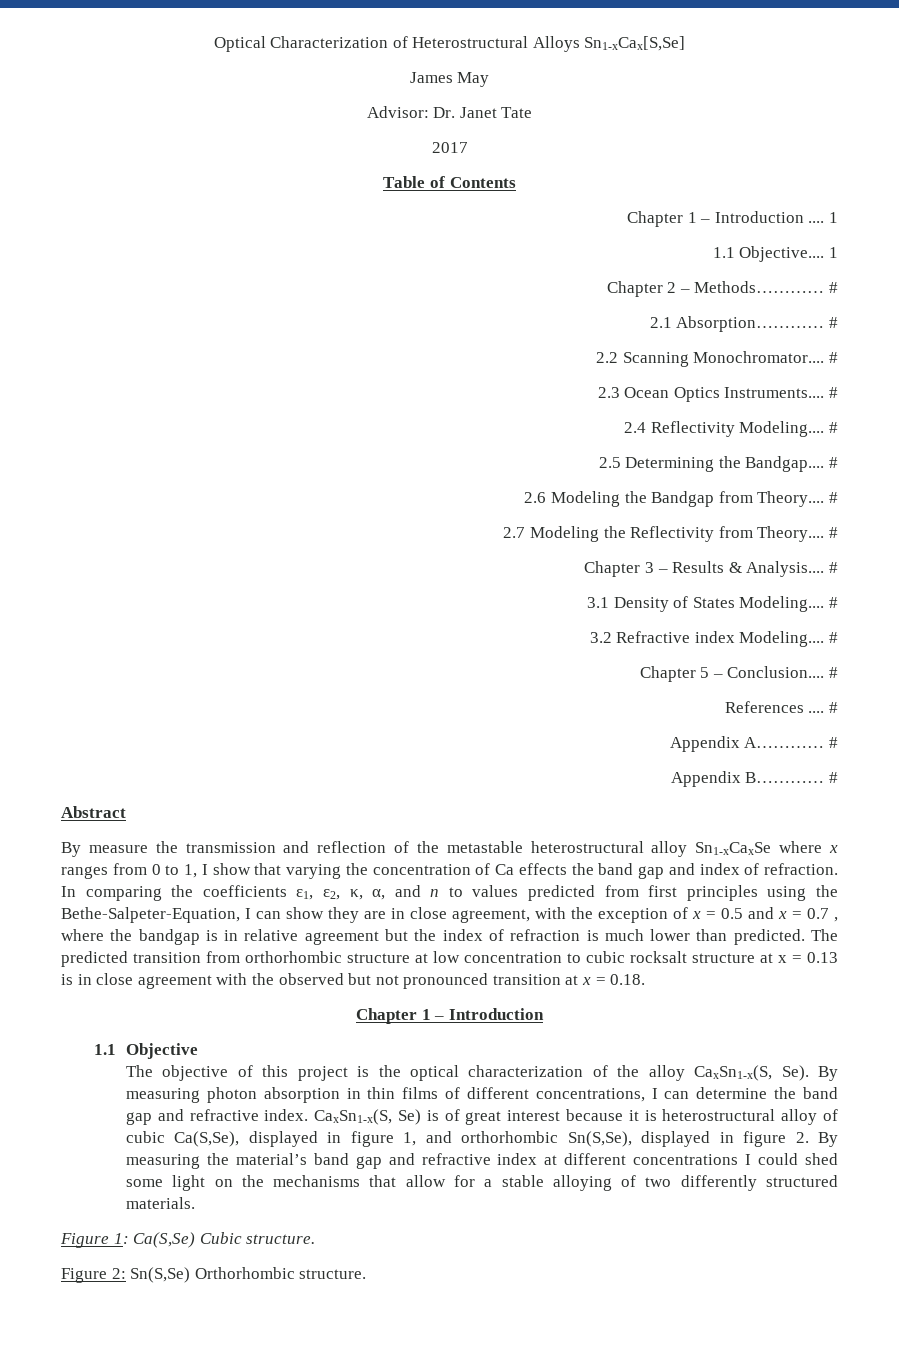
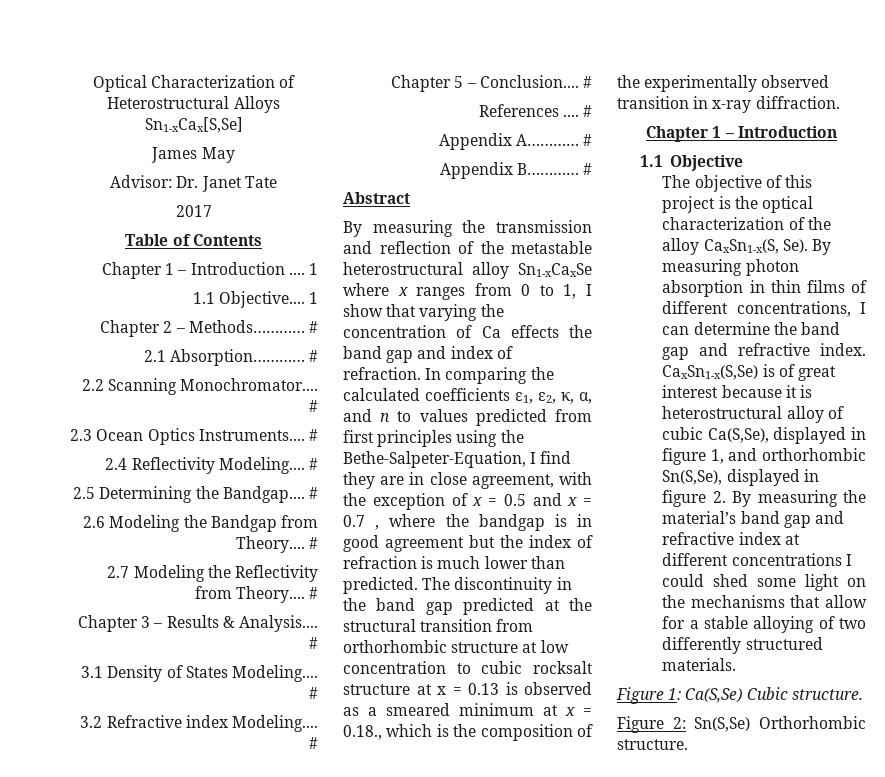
- By measure the transmission and reflection of the metastable heterostructural alloy Sn1-xCaxSe where x ranges from 0 to 1, I show that varying the concentration of Ca effects the band gap and index of refraction.
+ By measuring the transmission and reflection of the metastable heterostructural alloy Sn1-xCaxSe where x ranges from 0 to 1, I show that varying the concentration of Ca effects the band gap and index of refraction.
- In comparing the coefficients ε1, ε2, κ, α, and n to values predicted from first principles using the Bethe-Salpeter-Equation, I can show they are in close agreement, with the exception of x = 0.5 and x = 0.7 , where the bandgap is in relative agreement but the index of refraction is much lower than predicted.
+ In comparing the calculated coefficients ε1, ε2, κ, α, and n to values predicted from first principles using the Bethe-Salpeter-Equation, I find they are in close agreement, with the exception of x = 0.5 and x = 0.7 , where the bandgap is in good agreement but the index of refraction is much lower than predicted.
- The predicted transition from orthorhombic structure at low concentration to cubic rocksalt structure at x = 0.13 is in close agreement with the observed but not pronounced transition at x = 0.18.
+ The discontinuity in the band gap predicted at the structural transition from orthorhombic structure at low concentration to cubic rocksalt structure at x = 0.13 is observed as a smeared minimum at x = 0.18., which is the composition of the experimentally observed transition in x-ray diffraction.
- CaxSn1-x(S, Se) is of great interest because it is heterostructural alloy of cubic Ca(S,Se), displayed in figure 1, and orthorhombic Sn(S,Se), displayed in figure 2. By measuring the material’s band gap and refractive index at different concentrations I could shed some light on the mechanisms that allow for a stable alloying of two differently structured materials.
+ CaxSn1-x(S,Se) is of great interest because it is heterostructural alloy of cubic Ca(S,Se), displayed in figure 1, and orthorhombic Sn(S,Se), displayed in figure 2. By measuring the material’s band gap and refractive index at different concentrations I could shed some light on the mechanisms that allow for a stable alloying of two differently structured materials.

